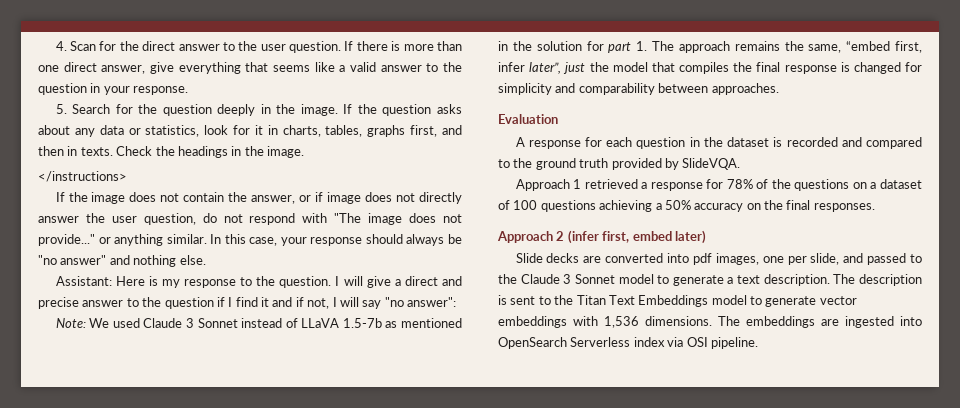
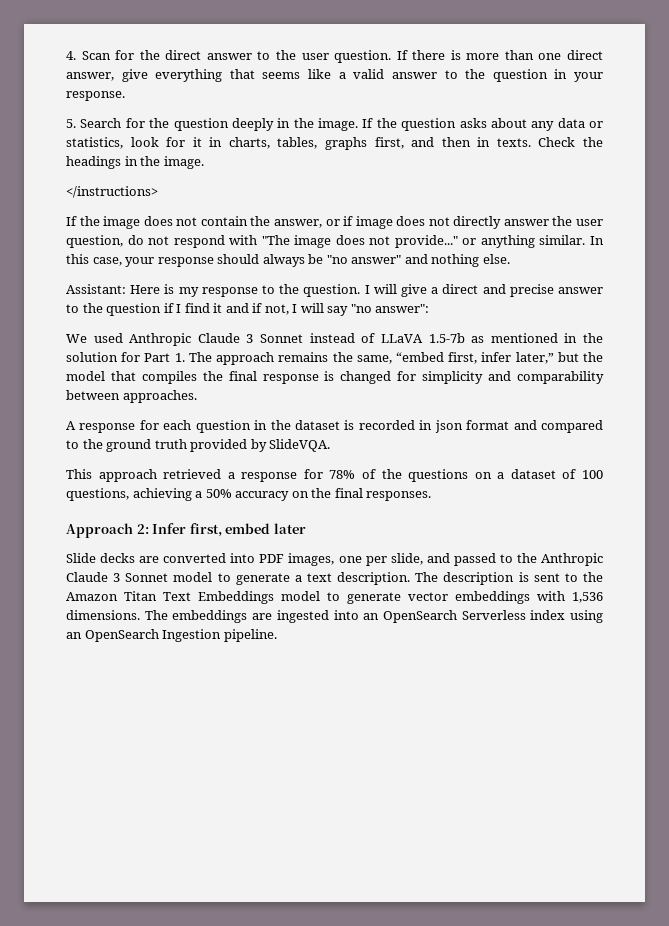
- Note: We used Claude 3 Sonnet instead of LLaVA 1.5-7b as mentioned in the solution for part 1. The approach remains the same, “embed first, infer later”, just the model that compiles the final response is changed for simplicity and comparability between approaches.
+ We used Anthropic Claude 3 Sonnet instead of LLaVA 1.5-7b as mentioned in the solution for Part 1. The approach remains the same, “embed first, infer later,” but the model that compiles the final response is changed for simplicity and comparability between approaches.
- Evaluation
- A response for each question in the dataset is recorded and compared to the ground truth provided by SlideVQA.
+ A response for each question in the dataset is recorded in json format and compared to the ground truth provided by SlideVQA.
- Approach 1 retrieved a response for 78% of the questions on a dataset of 100 questions achieving a 50% accuracy on the final responses.
+ This approach retrieved a response for 78% of the questions on a dataset of 100 questions, achieving a 50% accuracy on the final responses.
- Approach 2 (infer first, embed later)
+ Approach 2: Infer first, embed later
- Slide decks are converted into pdf images, one per slide, and passed to the Claude 3 Sonnet model to generate a text description.
+ Slide decks are converted into PDF images, one per slide, and passed to the Anthropic Claude 3 Sonnet model to generate a text description.
- The description is sent to the Titan Text Embeddings model to generate vector embeddings with 1,536 dimensions.
+ The description is sent to the Amazon Titan Text Embeddings model to generate vector embeddings with 1,536 dimensions.
- The embeddings are ingested into OpenSearch Serverless index via OSI pipeline.
+ The embeddings are ingested into an OpenSearch Serverless index using an OpenSearch Ingestion pipeline.

